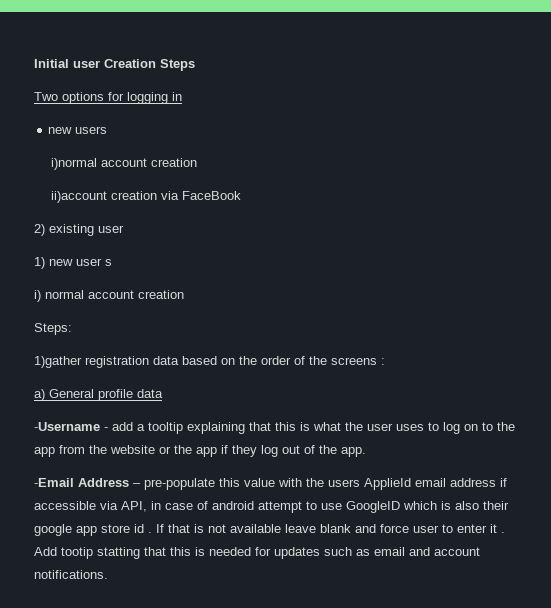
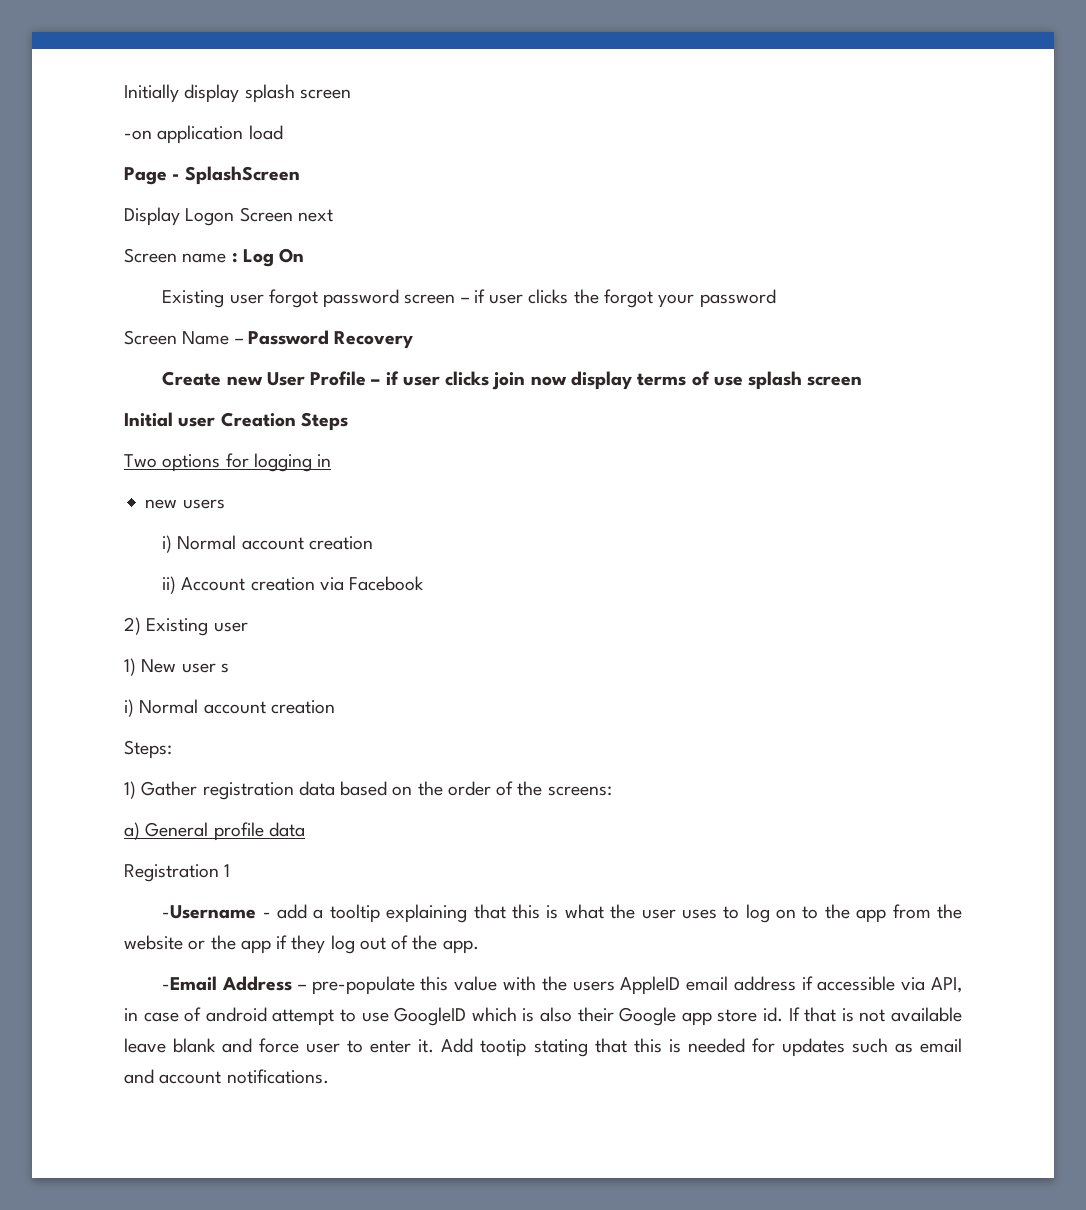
+ Initially display splash screen
+ -on application load
+ Page - SplashScreen
+ Display Logon Screen next
+ Screen name : Log On
+ Existing user forgot password screen – if user clicks the forgot your password
+ Screen Name – Password Recovery
+ Create new User Profile – if user clicks join now display terms of use splash screen
  new users
- i)normal account creation
- ii)account creation via FaceBook
+ i) Normal account creation
+ ii) Account creation via Facebook
- 2) existing user
+ 2) Existing user
- 1) new user s
- i) normal account creation
+ 1) New user s
+ i) Normal account creation
- 1)gather registration data based on the order of the screens :
+ 1) Gather registration data based on the order of the screens:
+ Registration 1
- -Email Address – pre-populate this value with the users ApplieId email address if accessible via API, in case of android attempt to use GoogleID which is also their google app store id .
+ -Email Address – pre-populate this value with the users AppleID email address if accessible via API, in case of android attempt to use GoogleID which is also their Google app store id.
- If that is not available leave blank and force user to enter it .
+ If that is not available leave blank and force user to enter it.
- Add tootip statting that this is needed for updates such as email and account notifications.
+ Add tootip stating that this is needed for updates such as email and account notifications.

